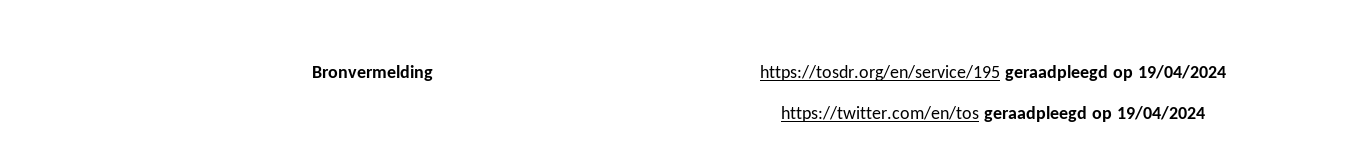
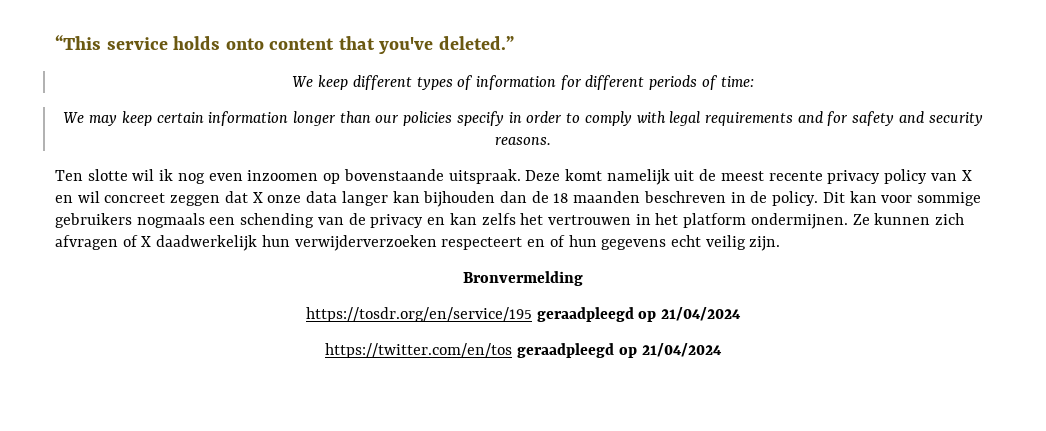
+ “This service holds onto content that you've deleted.”
+ We keep different types of information for different periods of time:
+ We may keep certain information longer than our policies specify in order to comply with legal requirements and for safety and security reasons.
+ Ten slotte wil ik nog even inzoomen op bovenstaande uitspraak. Deze komt namelijk uit de meest recente privacy policy van X en wil concreet zeggen dat X onze data langer kan bijhouden dan de 18 maanden beschreven in de policy. Dit kan voor sommige gebruikers nogmaals een schending van de privacy en kan zelfs het vertrouwen in het platform ondermijnen. Ze kunnen zich afvragen of X daadwerkelijk hun verwijderverzoeken respecteert en of hun gegevens echt veilig zijn.
- https://tosdr.org/en/service/195 geraadpleegd op 19/04/2024
+ https://tosdr.org/en/service/195 geraadpleegd op 21/04/2024
- https://twitter.com/en/tos geraadpleegd op 19/04/2024
+ https://twitter.com/en/tos geraadpleegd op 21/04/2024

